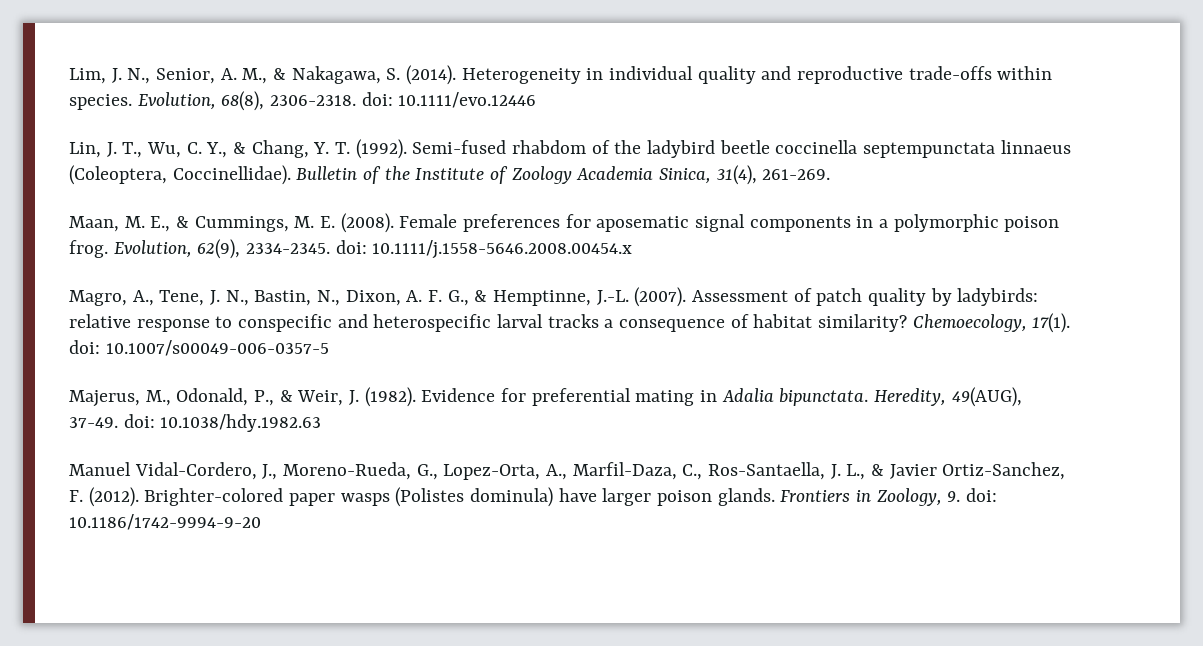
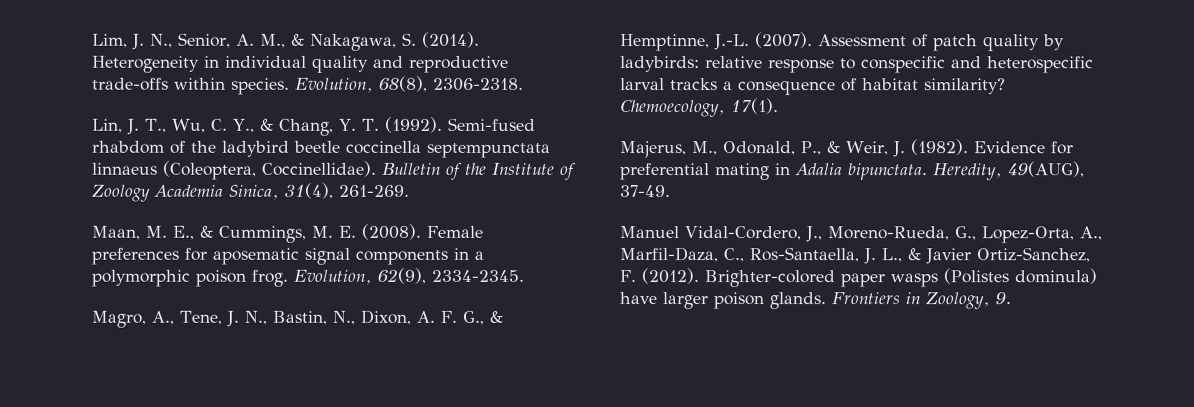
- Evolution, 68(8), 2306-2318. doi: 10.1111/evo.12446
+ Evolution, 68(8), 2306-2318.
- Evolution, 62(9), 2334-2345. doi: 10.1111/j.1558-5646.2008.00454.x
+ Evolution, 62(9), 2334-2345.
- Chemoecology, 17(1). doi: 10.1007/s00049-006-0357-5
+ Chemoecology, 17(1).
- Heredity, 49(AUG), 37-49. doi: 10.1038/hdy.1982.63
+ Heredity, 49(AUG), 37-49.
- Frontiers in Zoology, 9. doi: 10.1186/1742-9994-9-20
+ Frontiers in Zoology, 9.

